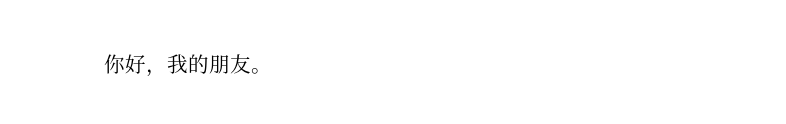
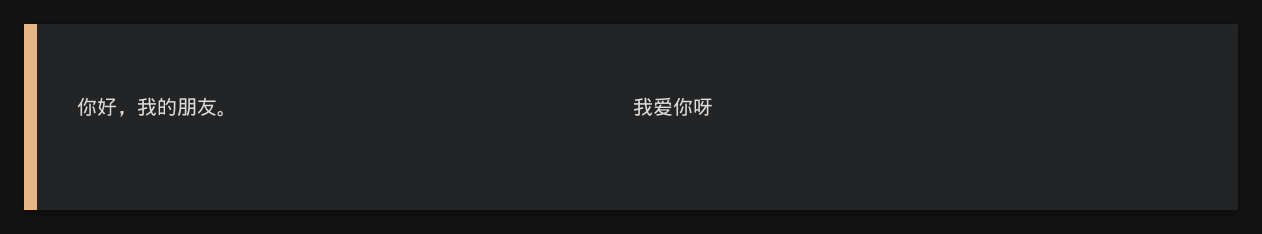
+ 我爱你呀

